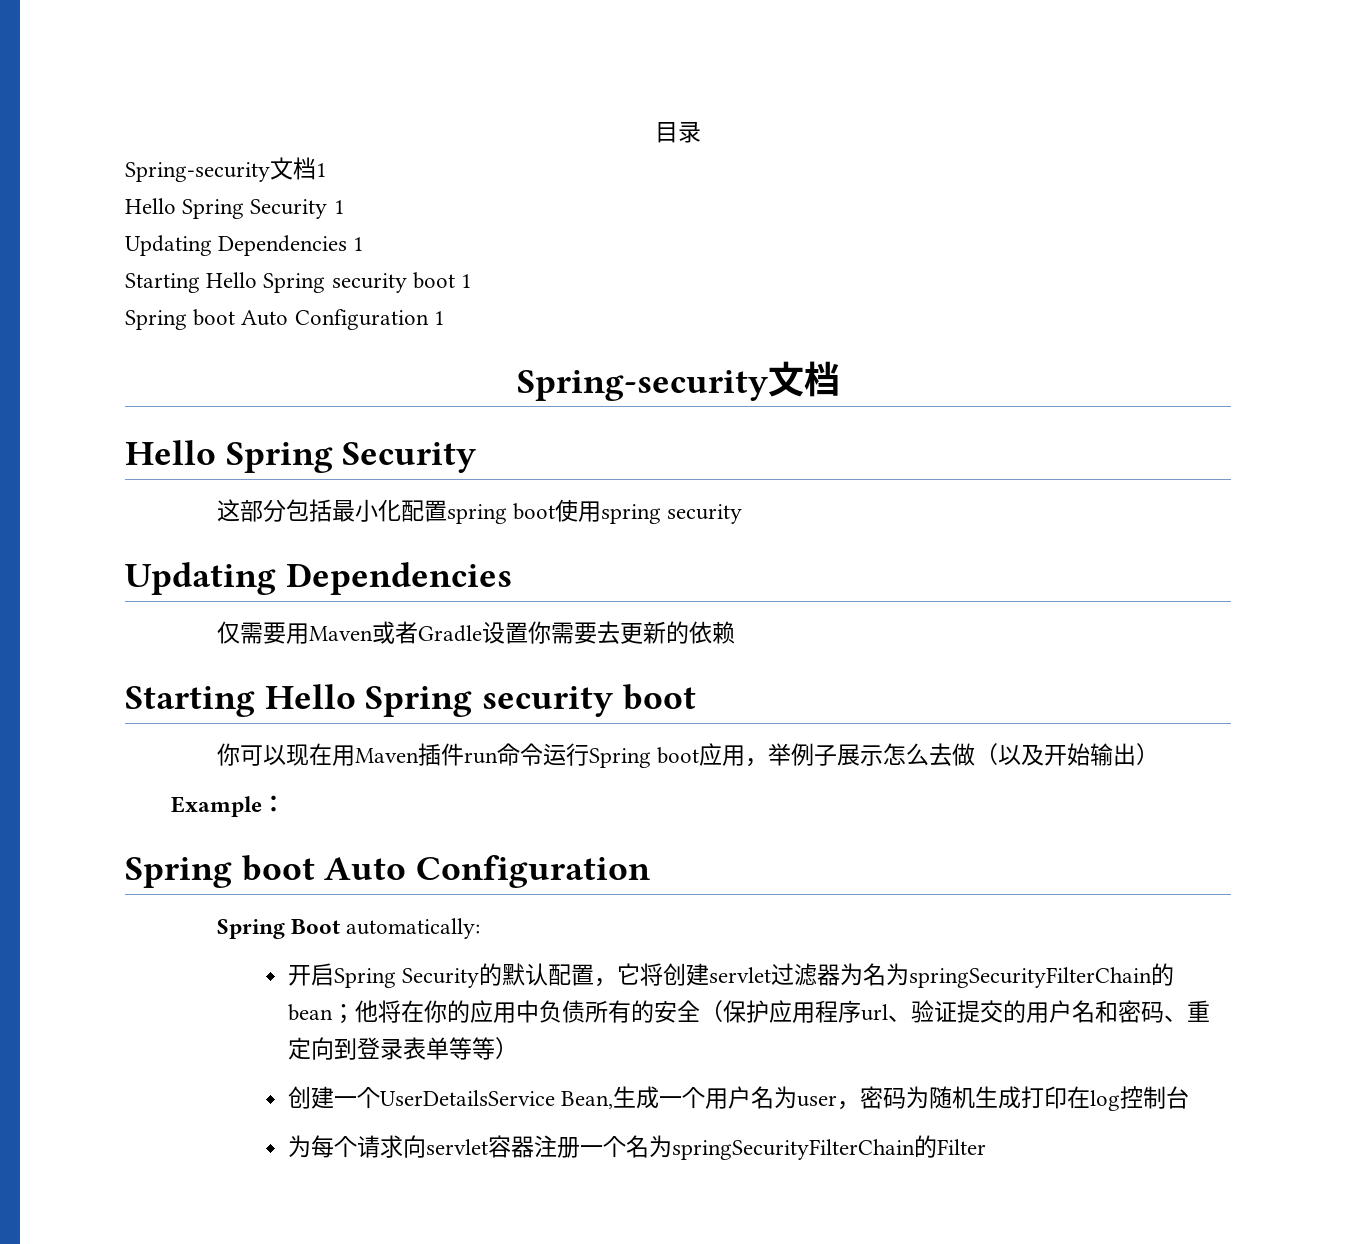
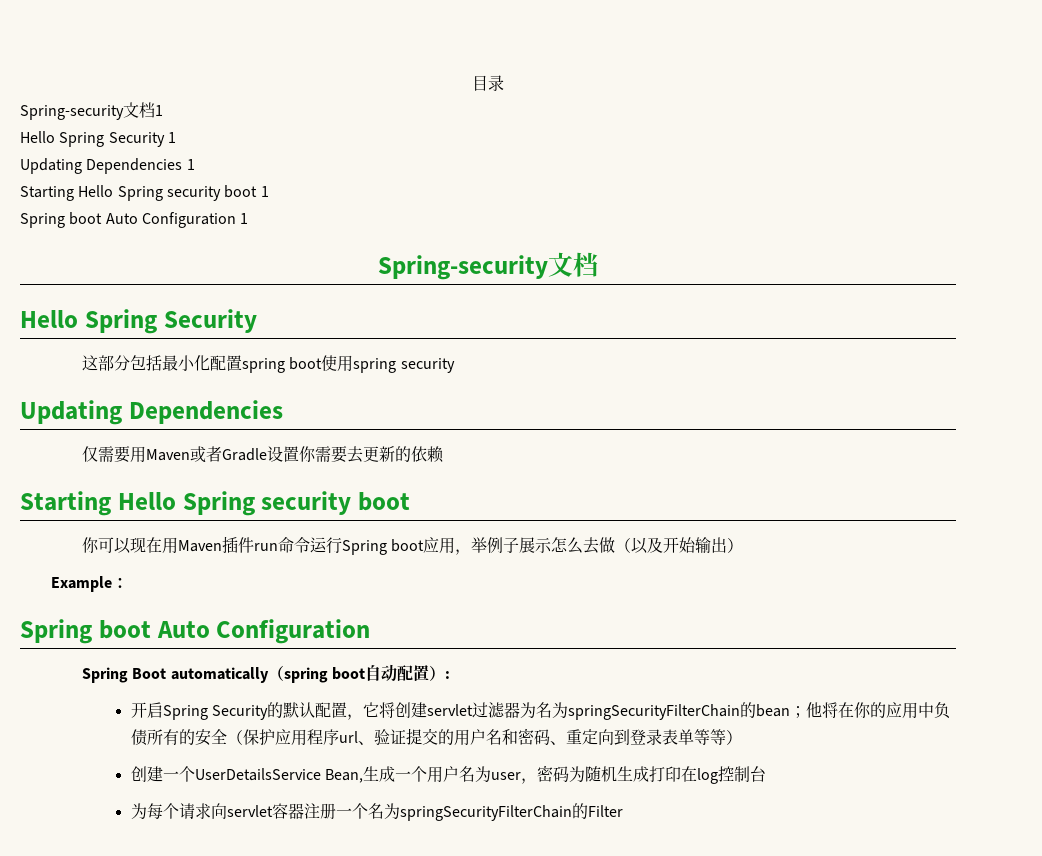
- Spring Boot automatically:
+ Spring Boot automatically（spring boot自动配置）:

